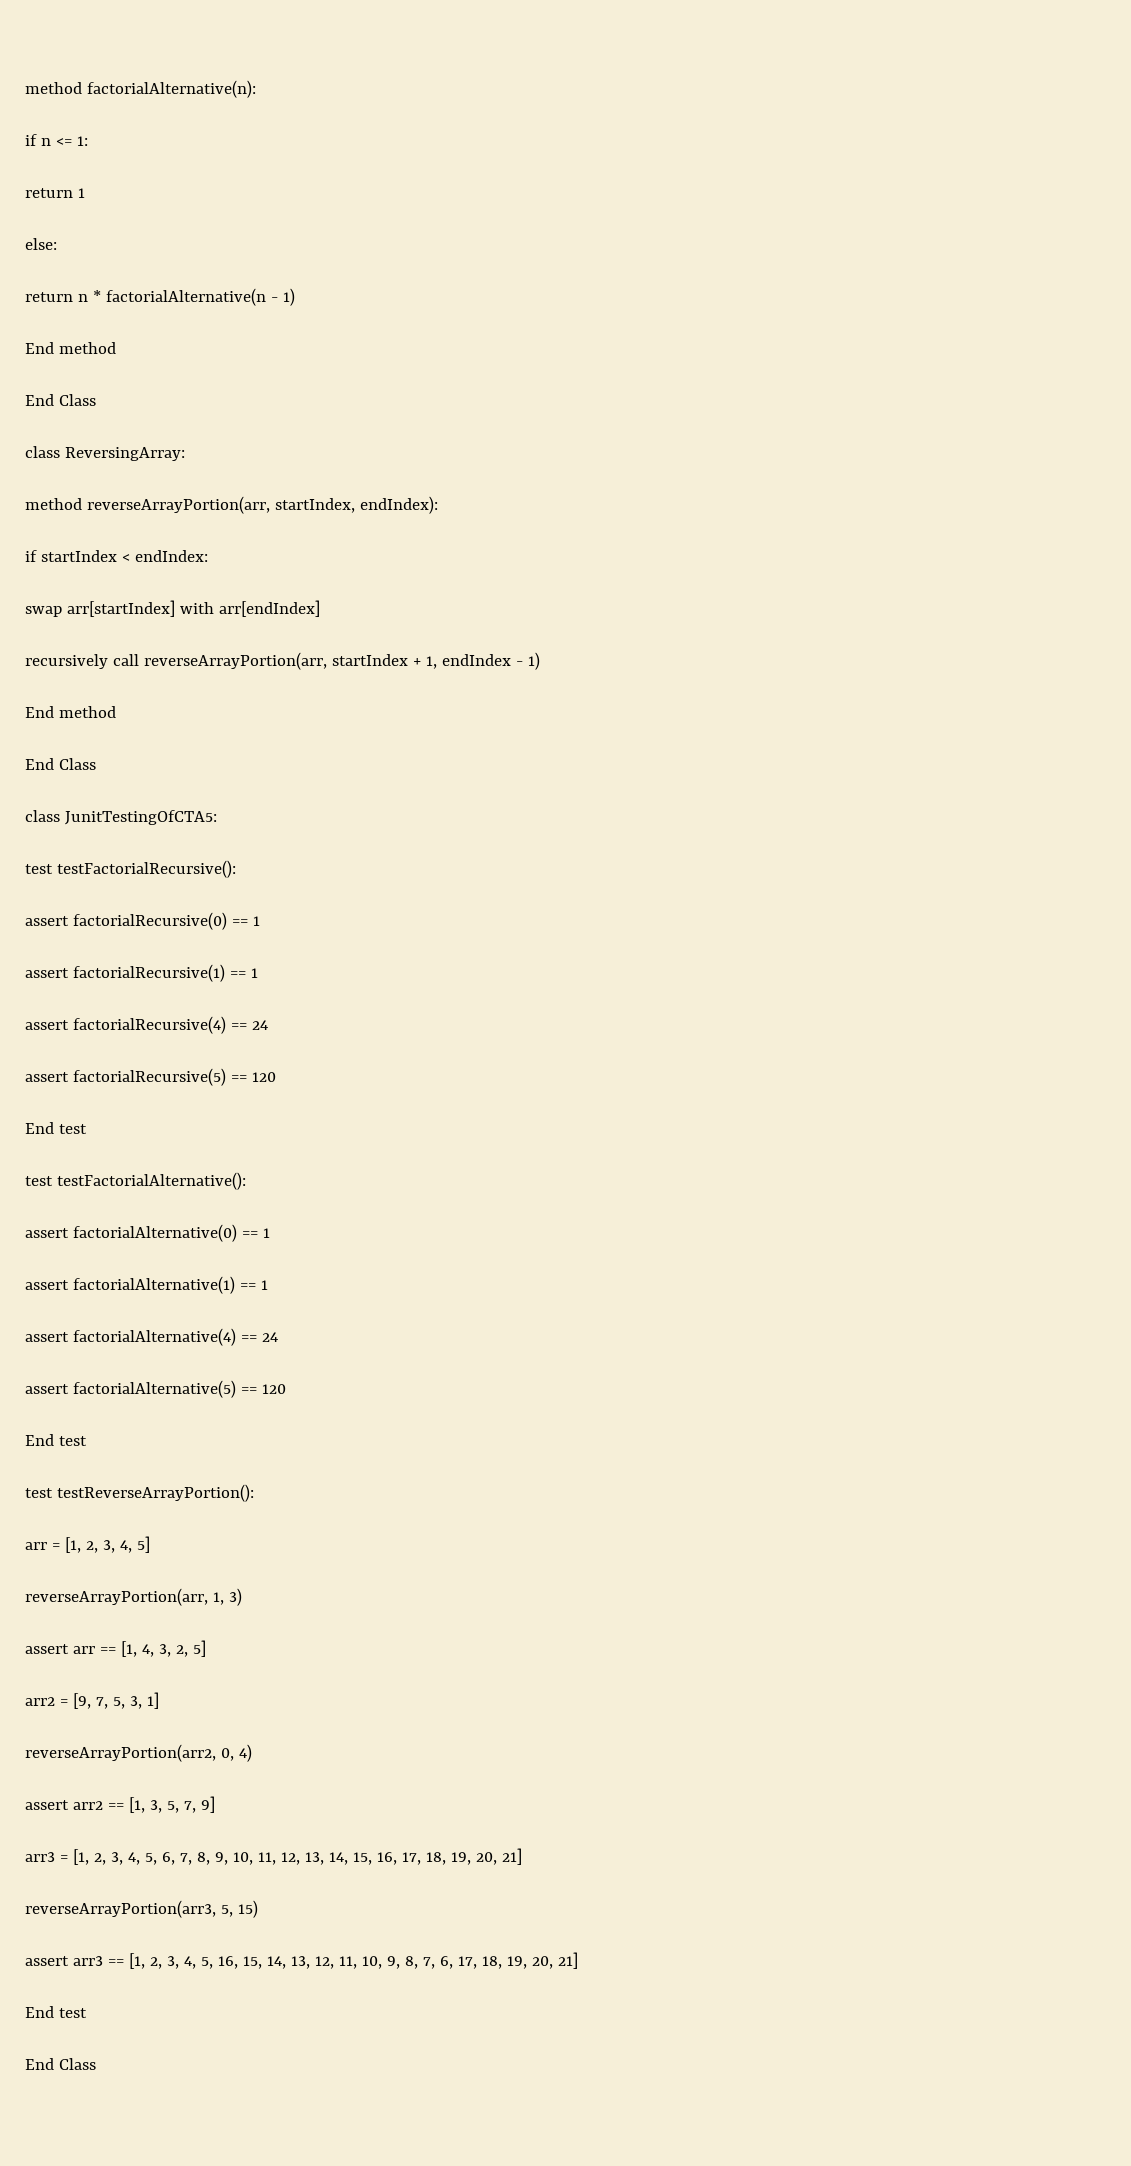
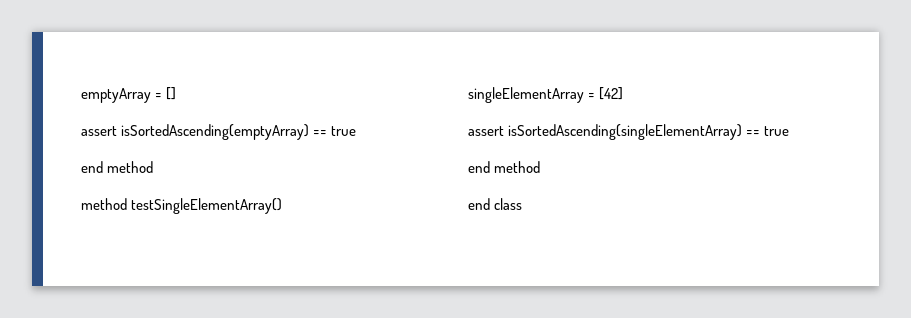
- method factorialAlternative(n):
- if n <= 1:
- return 1
- else:
- return n * factorialAlternative(n - 1)
- End method
- End Class
- class ReversingArray:
- method reverseArrayPortion(arr, startIndex, endIndex):
- if startIndex < endIndex:
- swap arr[startIndex] with arr[endIndex]
- recursively call reverseArrayPortion(arr, startIndex + 1, endIndex - 1)
- End method
- End Class
- class JunitTestingOfCTA5:
- test testFactorialRecursive():
- assert factorialRecursive(0) == 1
- assert factorialRecursive(1) == 1
- assert factorialRecursive(4) == 24
- assert factorialRecursive(5) == 120
- End test
- test testFactorialAlternative():
- assert factorialAlternative(0) == 1
- assert factorialAlternative(1) == 1
- assert factorialAlternative(4) == 24
- assert factorialAlternative(5) == 120
- End test
- test testReverseArrayPortion():
- arr = [1, 2, 3, 4, 5]
- reverseArrayPortion(arr, 1, 3)
- assert arr == [1, 4, 3, 2, 5]
- arr2 = [9, 7, 5, 3, 1]
- reverseArrayPortion(arr2, 0, 4)
- assert arr2 == [1, 3, 5, 7, 9]
- arr3 = [1, 2, 3, 4, 5, 6, 7, 8, 9, 10, 11, 12, 13, 14, 15, 16, 17, 18, 19, 20, 21]
- reverseArrayPortion(arr3, 5, 15)
- assert arr3 == [1, 2, 3, 4, 5, 16, 15, 14, 13, 12, 11, 10, 9, 8, 7, 6, 17, 18, 19, 20, 21]
- End test
- End Class
+ emptyArray = []
+ assert isSortedAscending(emptyArray) == true
+ end method
+ method testSingleElementArray()
+ singleElementArray = [42]
+ assert isSortedAscending(singleElementArray) == true
+ end method
+ end class

